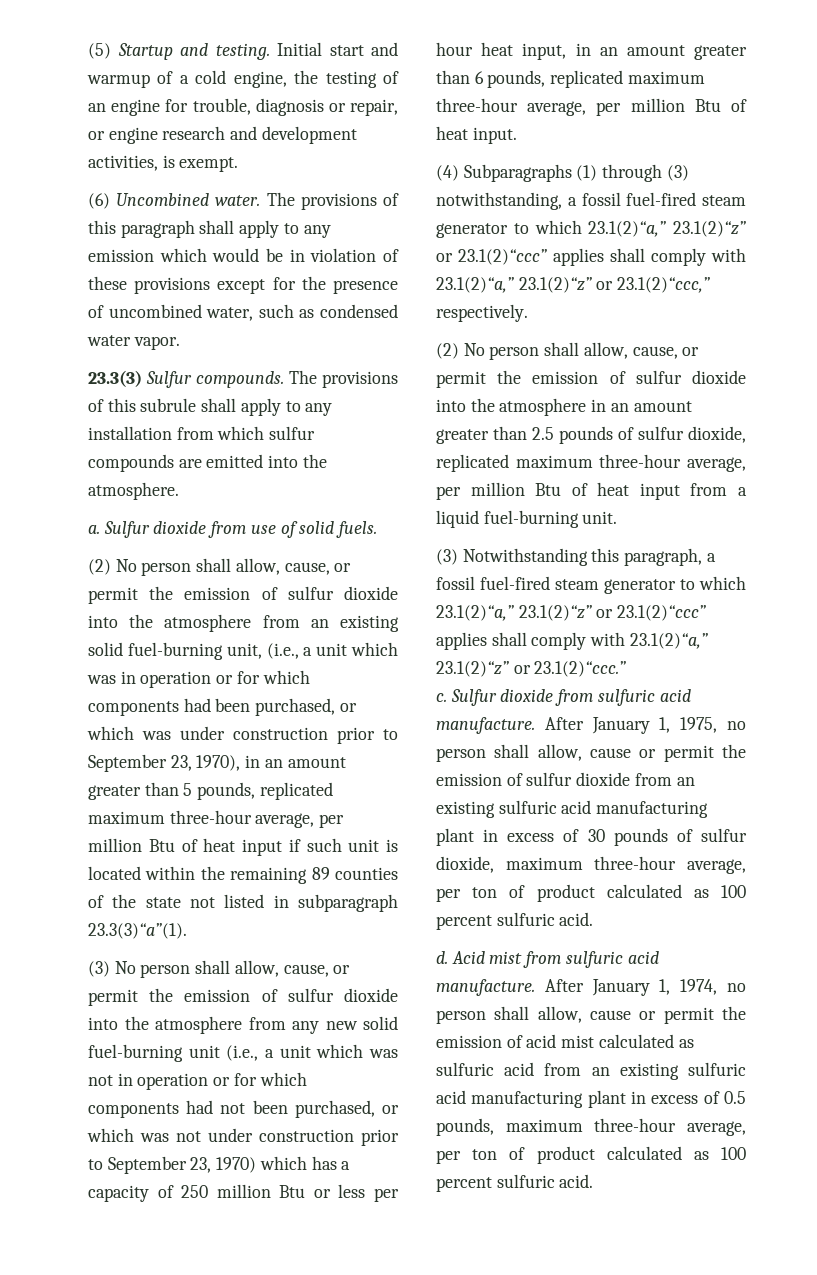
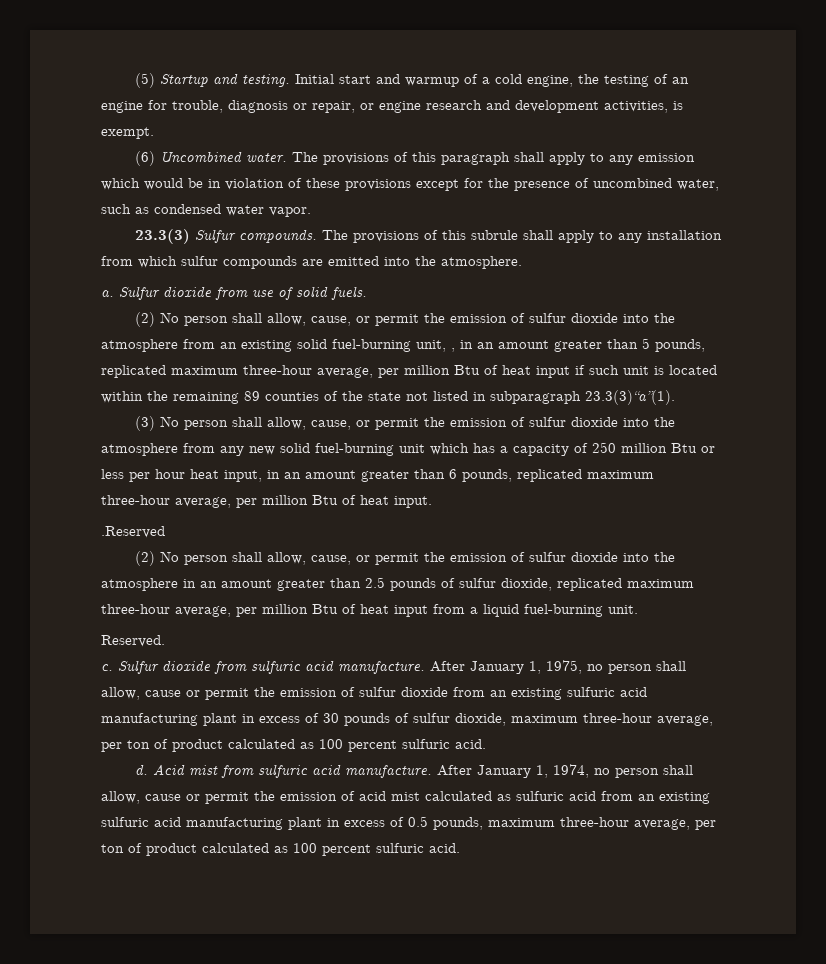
- (2) No person shall allow, cause, or permit the emission of sulfur dioxide into the atmosphere from an existing solid fuel-burning unit, (i.e., a unit which was in operation or for which components had been purchased, or which was under construction prior to September 23, 1970), in an amount greater than 5 pounds, replicated maximum three-hour average, per million Btu of heat input if such unit is located within the remaining 89 counties of the state not listed in subparagraph 23.3(3)“a”(1).
+ (2) No person shall allow, cause, or permit the emission of sulfur dioxide into the atmosphere from an existing solid fuel-burning unit, , in an amount greater than 5 pounds, replicated maximum three-hour average, per million Btu of heat input if such unit is located within the remaining 89 counties of the state not listed in subparagraph 23.3(3)“a”(1).
- (3) No person shall allow, cause, or permit the emission of sulfur dioxide into the atmosphere from any new solid fuel-burning unit (i.e., a unit which was not in operation or for which components had not been purchased, or which was not under construction prior to September 23, 1970) which has a capacity of 250 million Btu or less per hour heat input, in an amount greater than 6 pounds, replicated maximum three-hour average, per million Btu of heat input.
+ (3) No person shall allow, cause, or permit the emission of sulfur dioxide into the atmosphere from any new solid fuel-burning unit which has a capacity of 250 million Btu or less per hour heat input, in an amount greater than 6 pounds, replicated maximum three-hour average, per million Btu of heat input.
- (4) Subparagraphs (1) through (3) notwithstanding, a fossil fuel-fired steam generator to which 23.1(2)“a,” 23.1(2)“z” or 23.1(2)“ccc” applies shall comply with 23.1(2)“a,” 23.1(2)“z” or 23.1(2)“ccc,” respectively.
+ .Reserved
- (3) Notwithstanding this paragraph, a fossil fuel-fired steam generator to which 23.1(2)“a,” 23.1(2)“z” or 23.1(2)“ccc” applies shall comply with 23.1(2)“a,” 23.1(2)“z” or 23.1(2)“ccc.”
+ Reserved.

